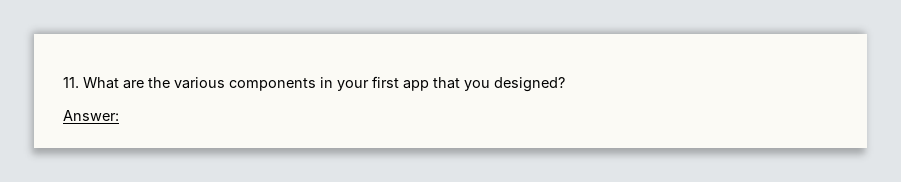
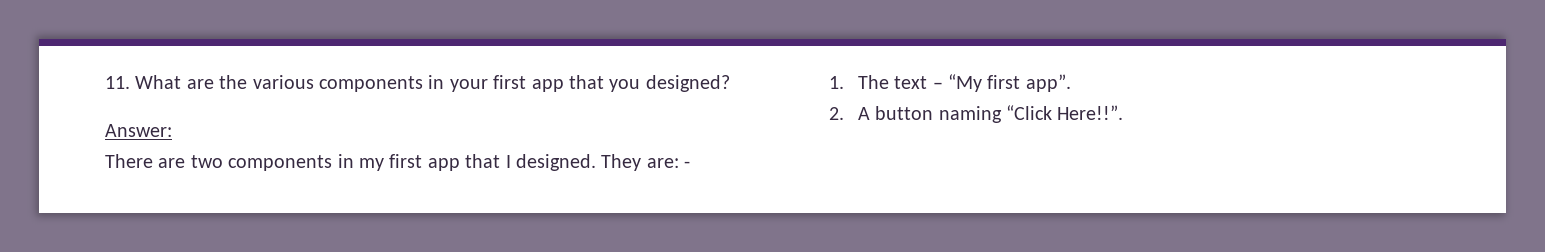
+ There are two components in my first app that I designed. They are: -
+ 1. The text – “My first app”.
+ 2. A button naming “Click Here!!”.

